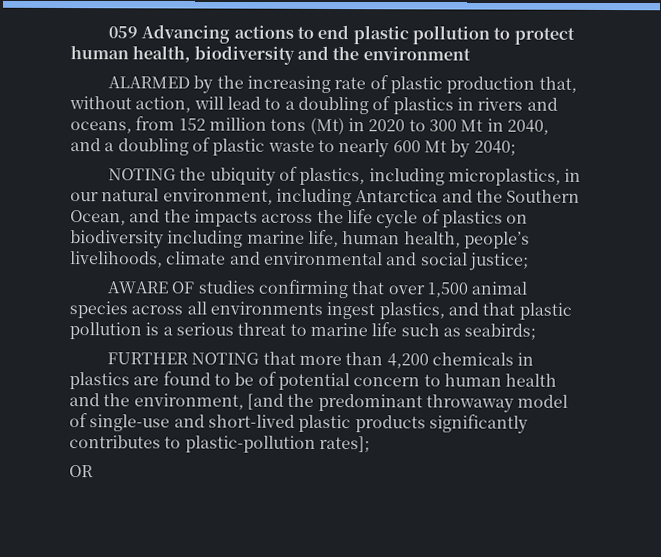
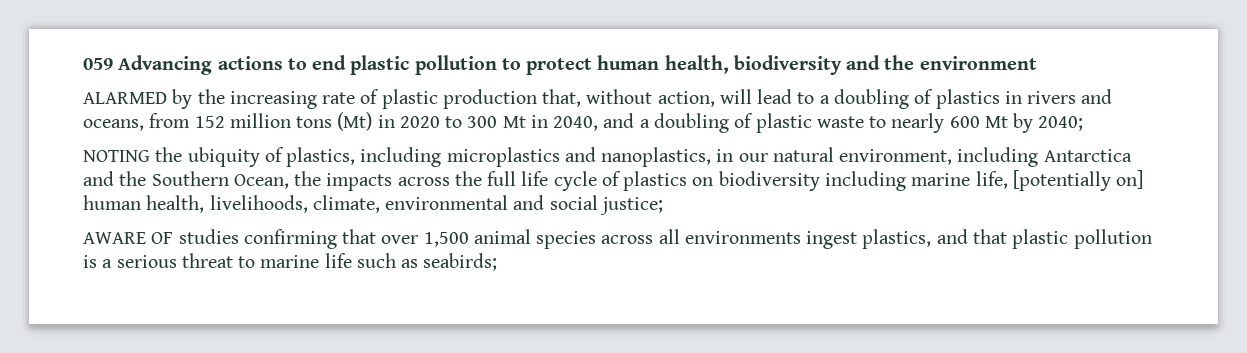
- NOTING the ubiquity of plastics, including microplastics, in our natural environment, including Antarctica and the Southern Ocean, and the impacts across the life cycle of plastics on biodiversity including marine life, human health, people’s livelihoods, climate and environmental and social justice;
+ NOTING the ubiquity of plastics, including microplastics and nanoplastics, in our natural environment, including Antarctica and the Southern Ocean, the impacts across the full life cycle of plastics on biodiversity including marine life, [potentially on] human health, livelihoods, climate, environmental and social justice;
- FURTHER NOTING that more than 4,200 chemicals in plastics are found to be of potential concern to human health and the environment, [and the predominant throwaway model of single-use and short-lived plastic products significantly contributes to plastic-pollution rates];
- OR

